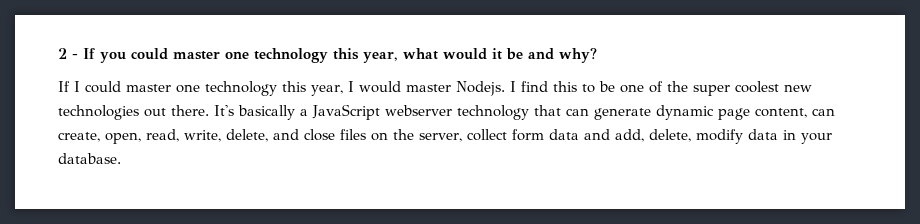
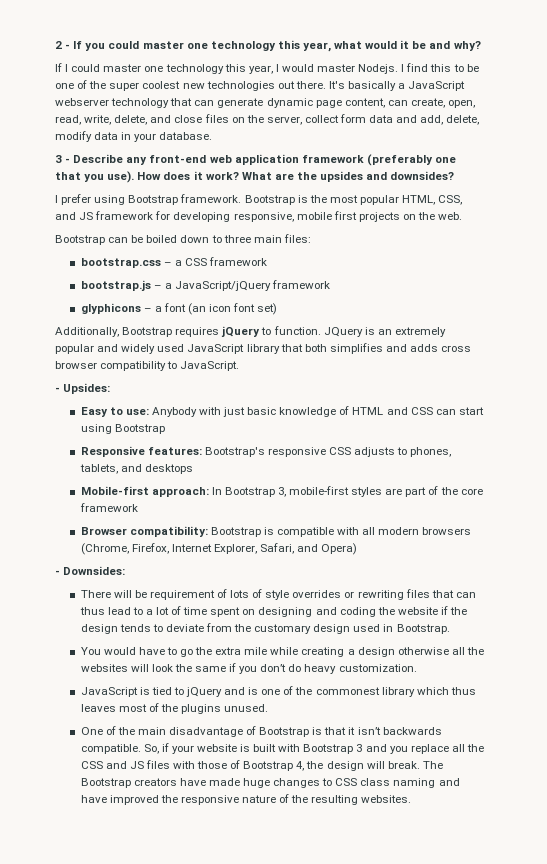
+ 3 - Describe any front-end web application framework (preferably one that you use). How does it work? What are the upsides and downsides?
+ I prefer using Bootstrap framework. Bootstrap is the most popular HTML, CSS, and JS framework for developing responsive, mobile first projects on the web.
+ Bootstrap can be boiled down to three main files:
+ bootstrap.css – a CSS framework
+ bootstrap.js – a JavaScript/jQuery framework
+ glyphicons – a font (an icon font set)
+ Additionally, Bootstrap requires jQuery to function. JQuery is an extremely popular and widely used JavaScript library that both simplifies and adds cross browser compatibility to JavaScript.
+ - Upsides:
+ Easy to use: Anybody with just basic knowledge of HTML and CSS can start using Bootstrap
+ Responsive features: Bootstrap's responsive CSS adjusts to phones, tablets, and desktops
+ Mobile-first approach: In Bootstrap 3, mobile-first styles are part of the core framework
+ Browser compatibility: Bootstrap is compatible with all modern browsers (Chrome, Firefox, Internet Explorer, Safari, and Opera)
+ - Downsides:
+ There will be requirement of lots of style overrides or rewriting files that can thus lead to a lot of time spent on designing and coding the website if the design tends to deviate from the customary design used in Bootstrap.
+ You would have to go the extra mile while creating a design otherwise all the websites will look the same if you don’t do heavy customization.
+ JavaScript is tied to jQuery and is one of the commonest library which thus leaves most of the plugins unused.
+ One of the main disadvantage of Bootstrap is that it isn’t backwards compatible. So, if your website is built with Bootstrap 3 and you replace all the CSS and JS files with those of Bootstrap 4, the design will break. The Bootstrap creators have made huge changes to CSS class naming and have improved the responsive nature of the resulting websites.

